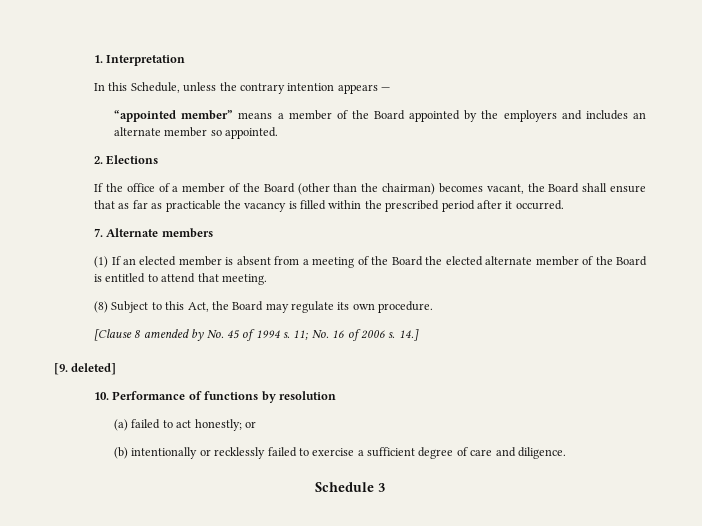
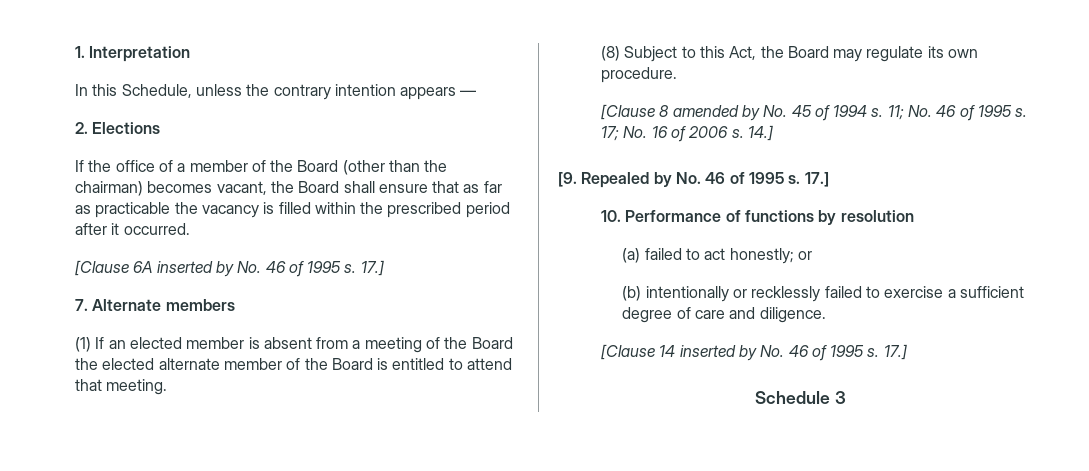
- “appointed member” means a member of the Board appointed by the employers and includes an alternate member so appointed.
+ [Clause 6A inserted by No. 46 of 1995 s. 17.]
- 11; No. 16 of 2006 s.
+ 11; No. 46 of 1995 s. 17; No. 16 of 2006 s.
- [9. deleted]
+ [9. Repealed by No. 46 of 1995 s. 17.]
+ [Clause 14 inserted by No. 46 of 1995 s. 17.]

